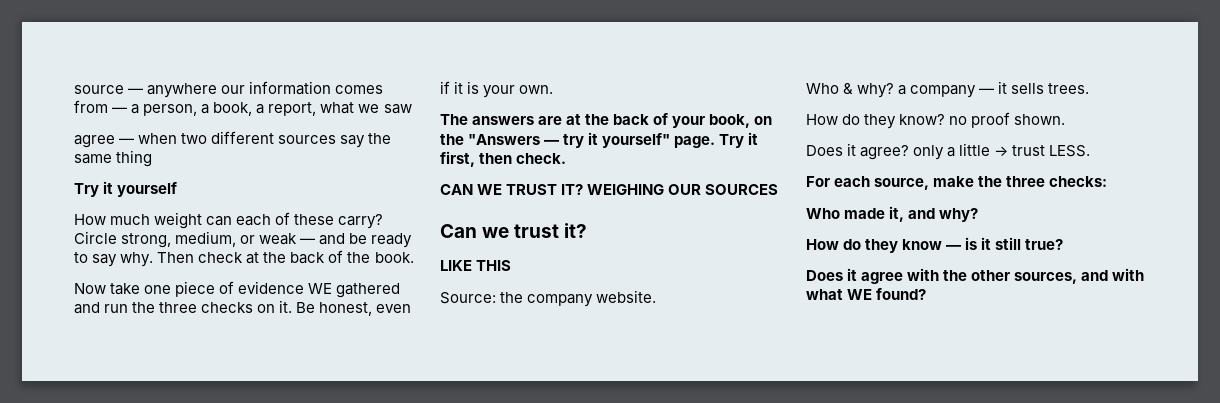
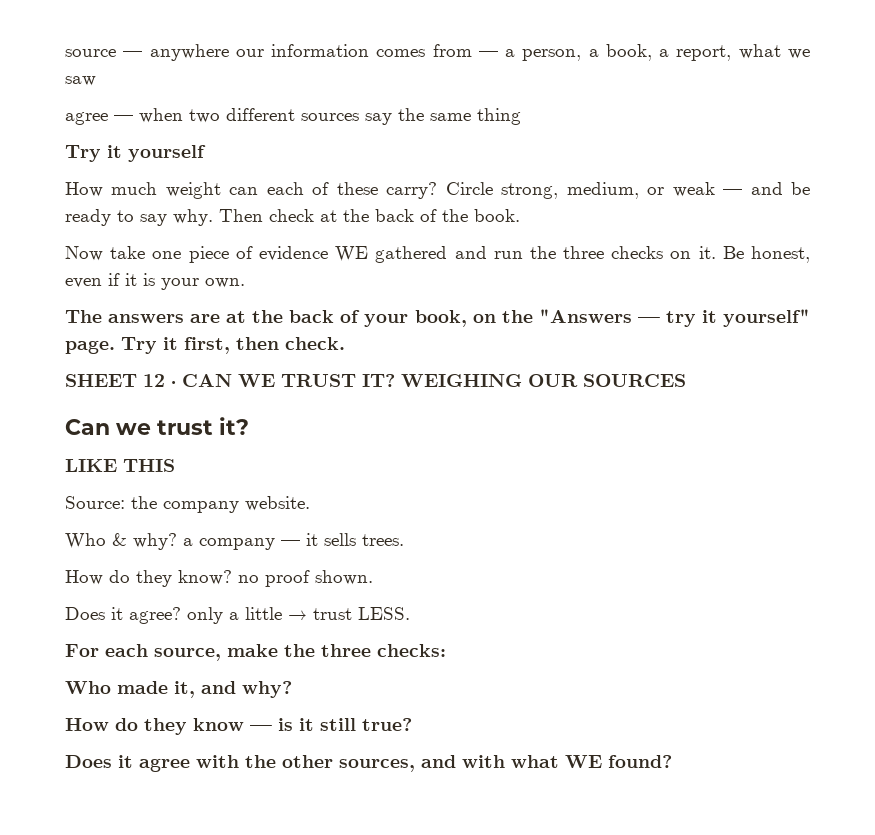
- CAN WE TRUST IT?
+ SHEET 12 · CAN WE TRUST IT?

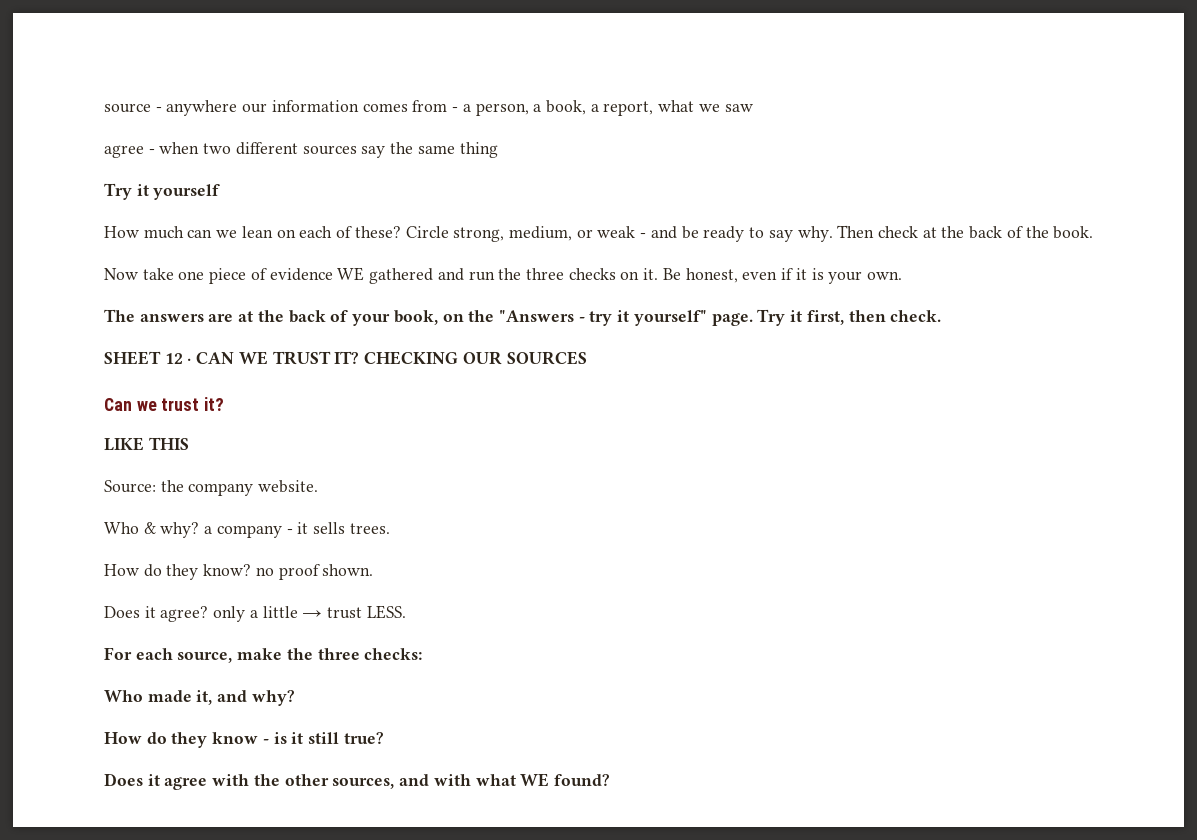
- source — anywhere our information comes from — a person, a book, a report, what we saw
+ source - anywhere our information comes from - a person, a book, a report, what we saw
- agree — when two different sources say the same thing
+ agree - when two different sources say the same thing
- How much weight can each of these carry?
+ How much can we lean on each of these?
- Circle strong, medium, or weak — and be ready to say why.
+ Circle strong, medium, or weak - and be ready to say why.
- The answers are at the back of your book, on the "Answers — try it yourself" page.
+ The answers are at the back of your book, on the "Answers - try it yourself" page.
- WEIGHING OUR SOURCES
+ CHECKING OUR SOURCES
- Who & why? a company — it sells trees.
+ Who & why? a company - it sells trees.
- How do they know — is it still true?
+ How do they know - is it still true?

